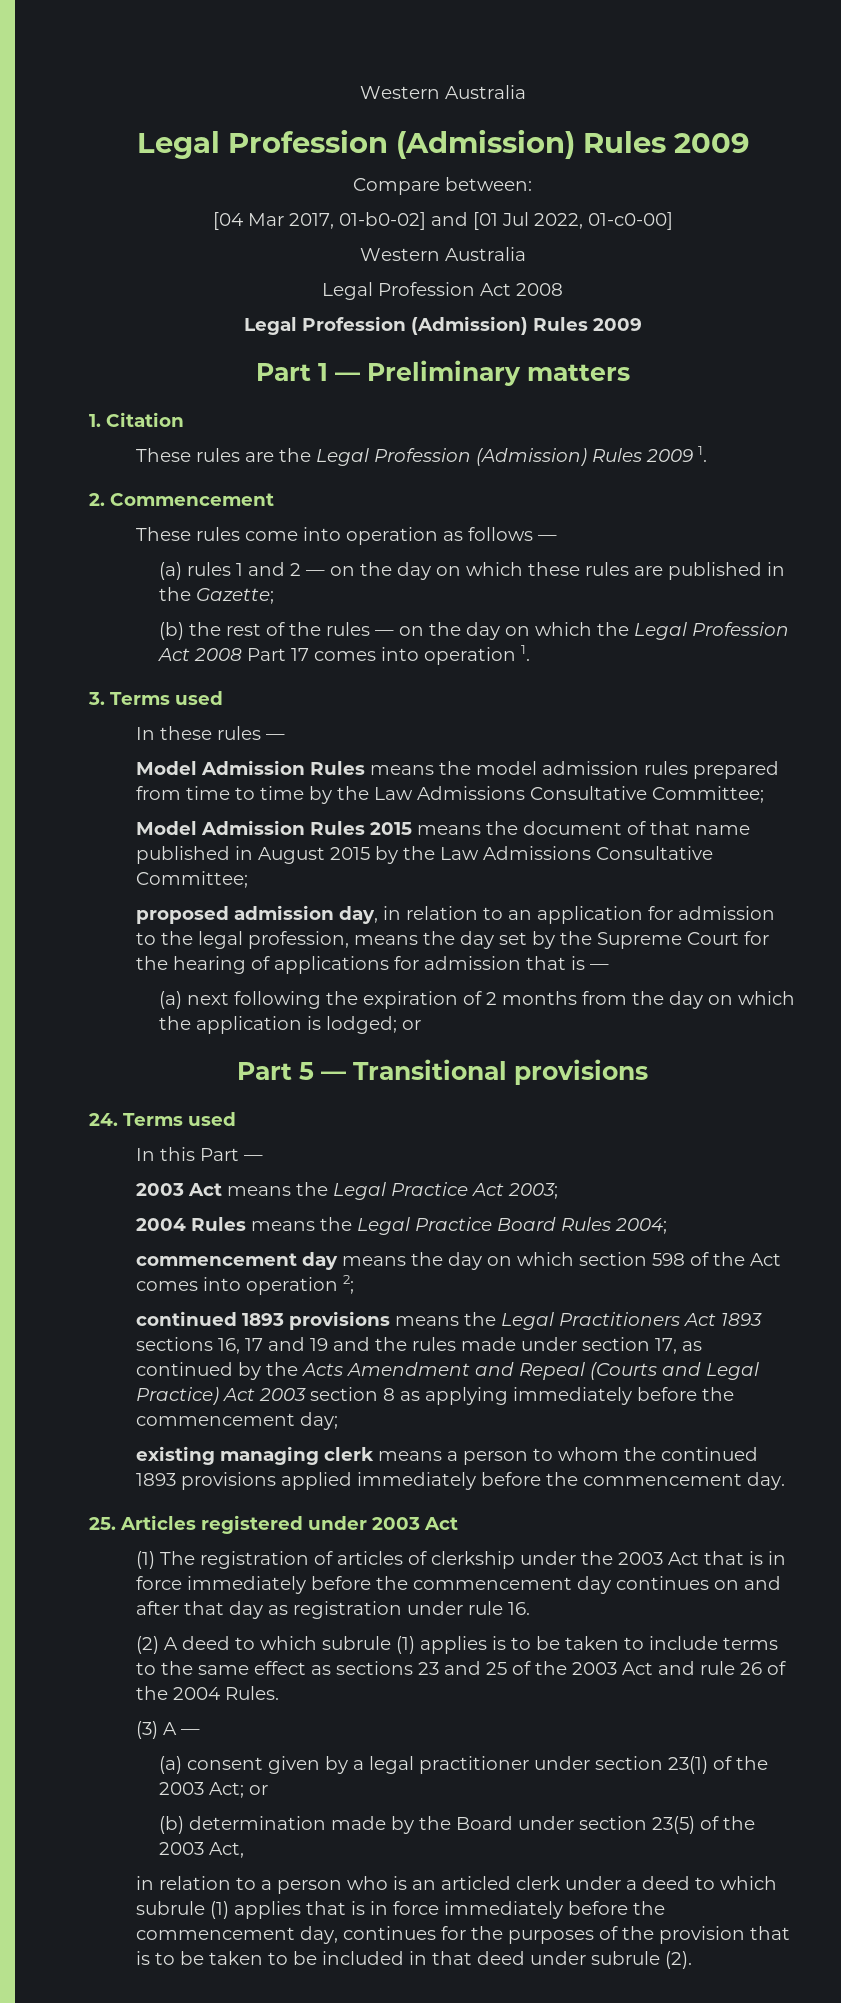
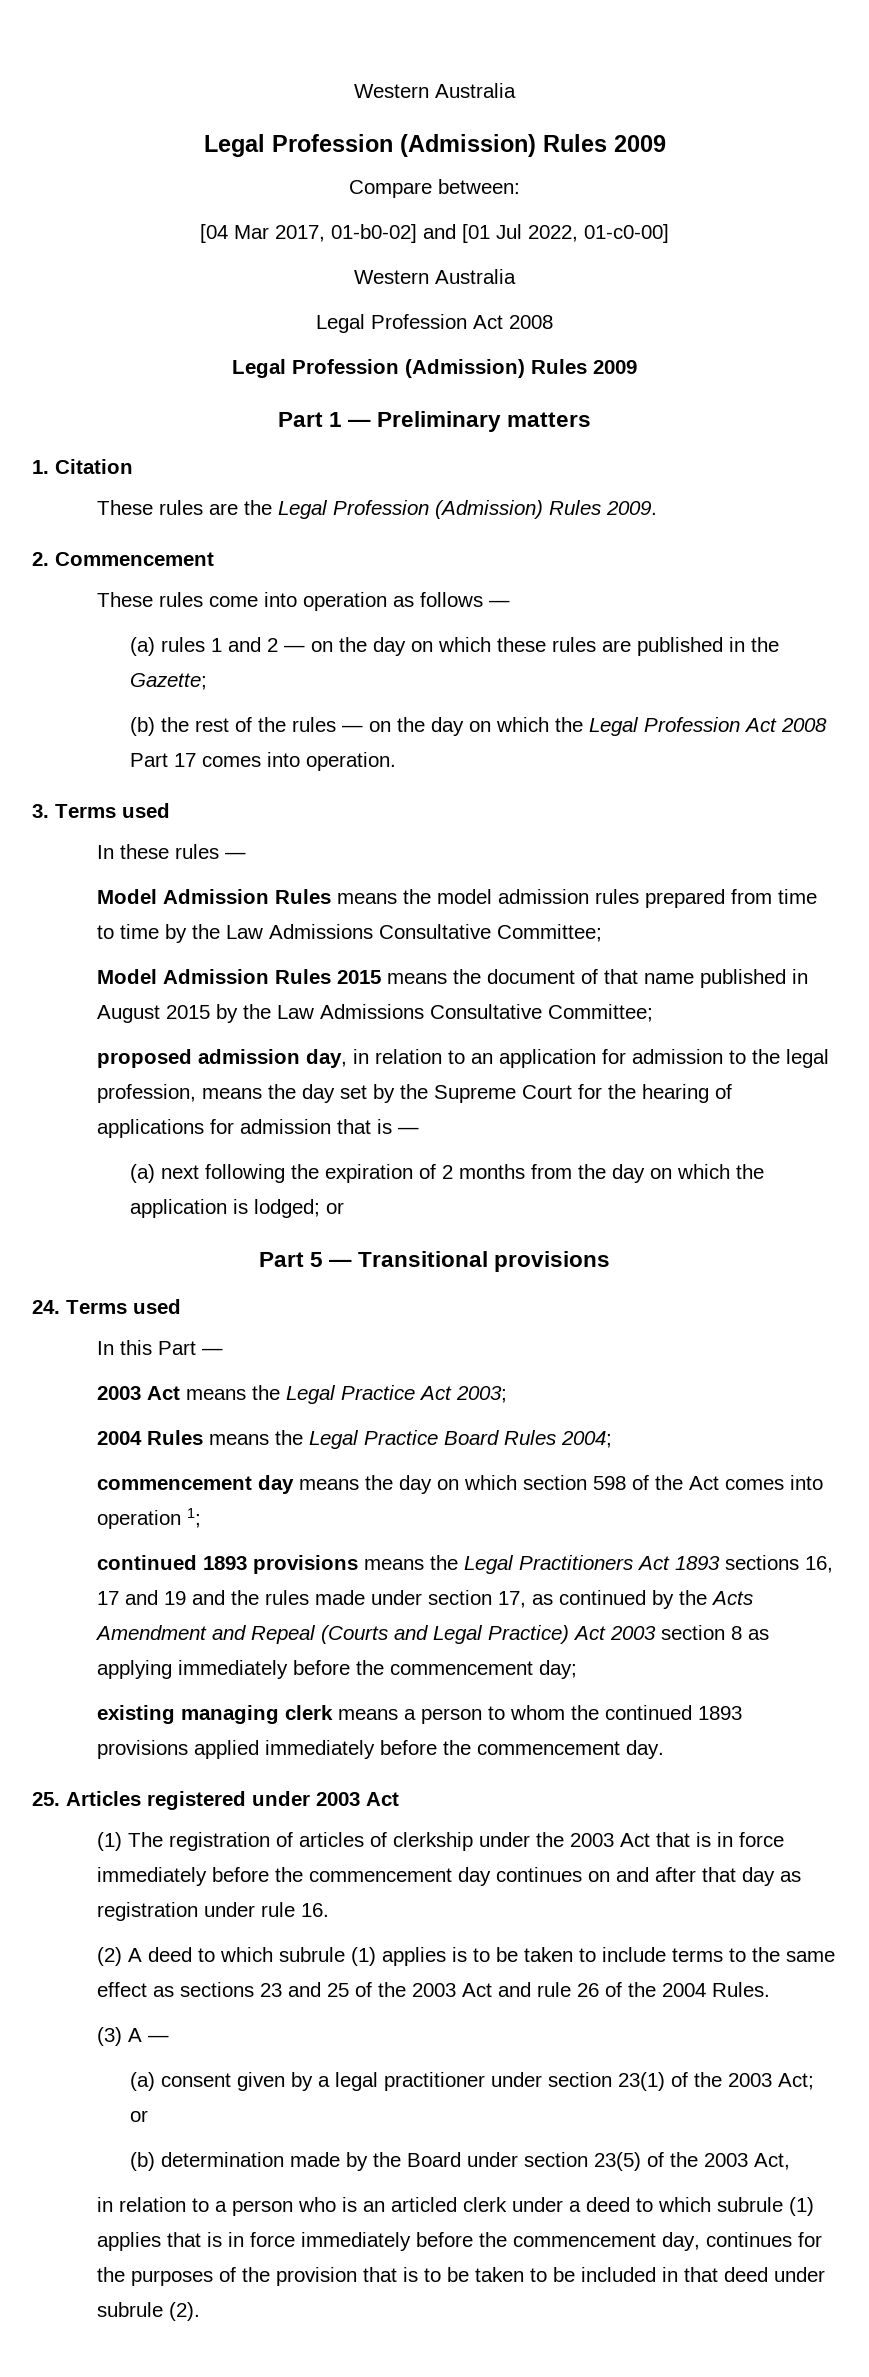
- These rules are the Legal Profession (Admission) Rules 2009 1.
+ These rules are the Legal Profession (Admission) Rules 2009.
- (b) the rest of the rules — on the day on which the Legal Profession Act 2008 Part 17 comes into operation 1.
+ (b) the rest of the rules — on the day on which the Legal Profession Act 2008 Part 17 comes into operation.
- commencement day means the day on which section 598 of the Act comes into operation 2;
+ commencement day means the day on which section 598 of the Act comes into operation 1;

